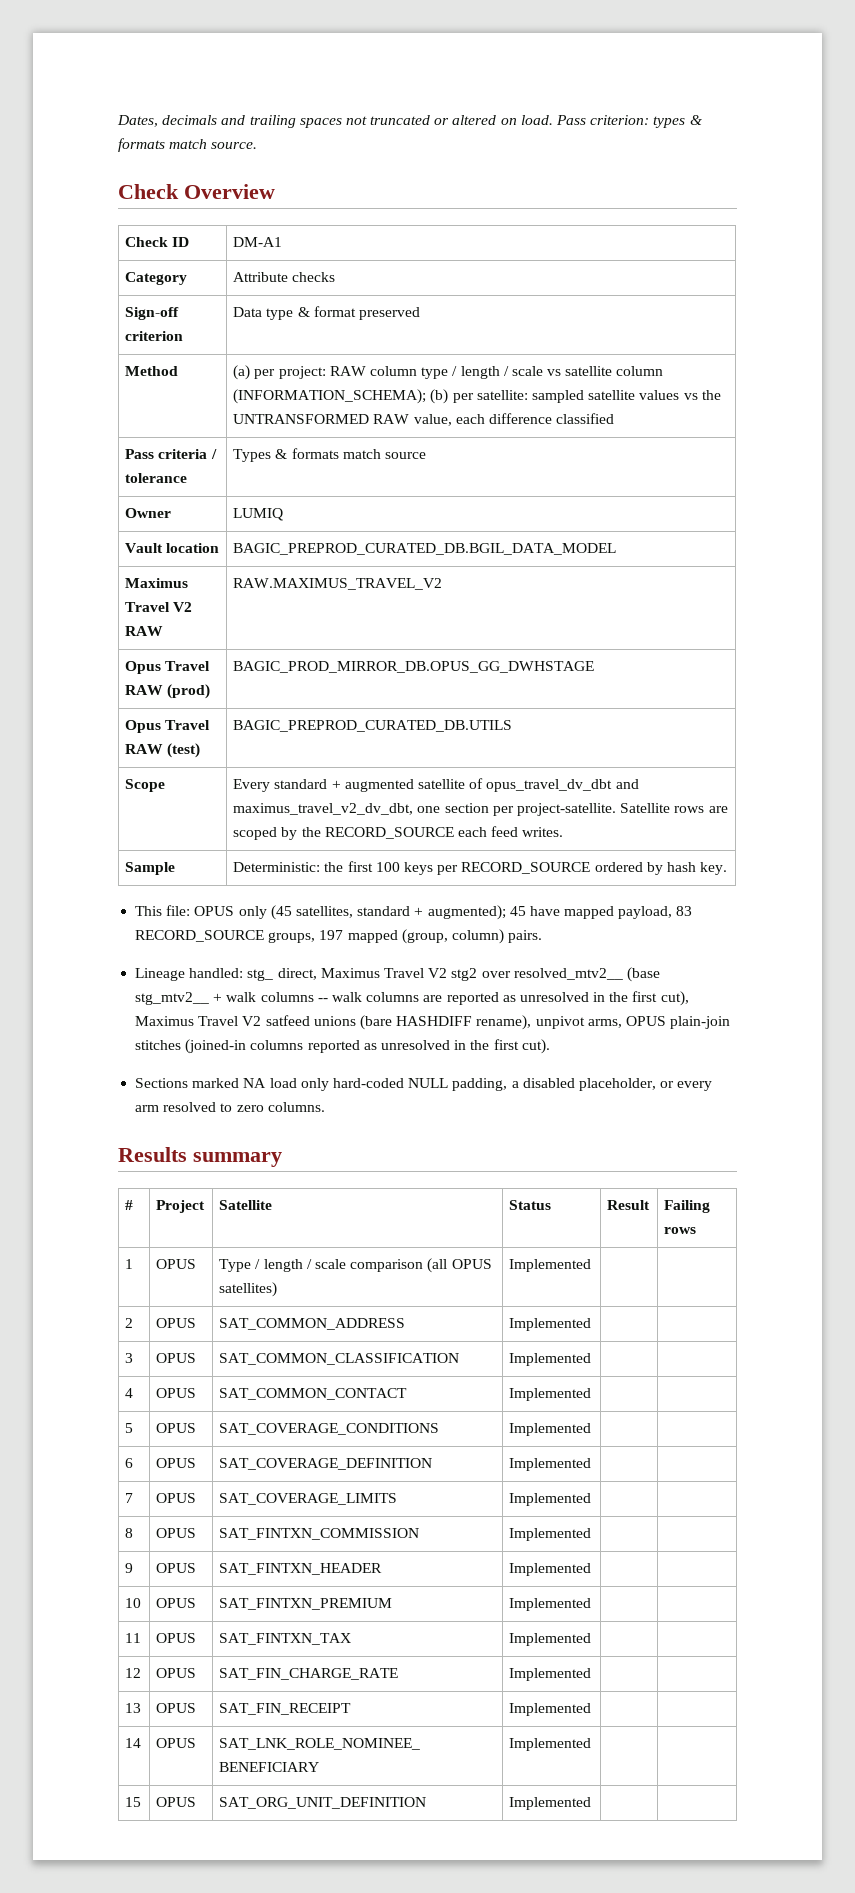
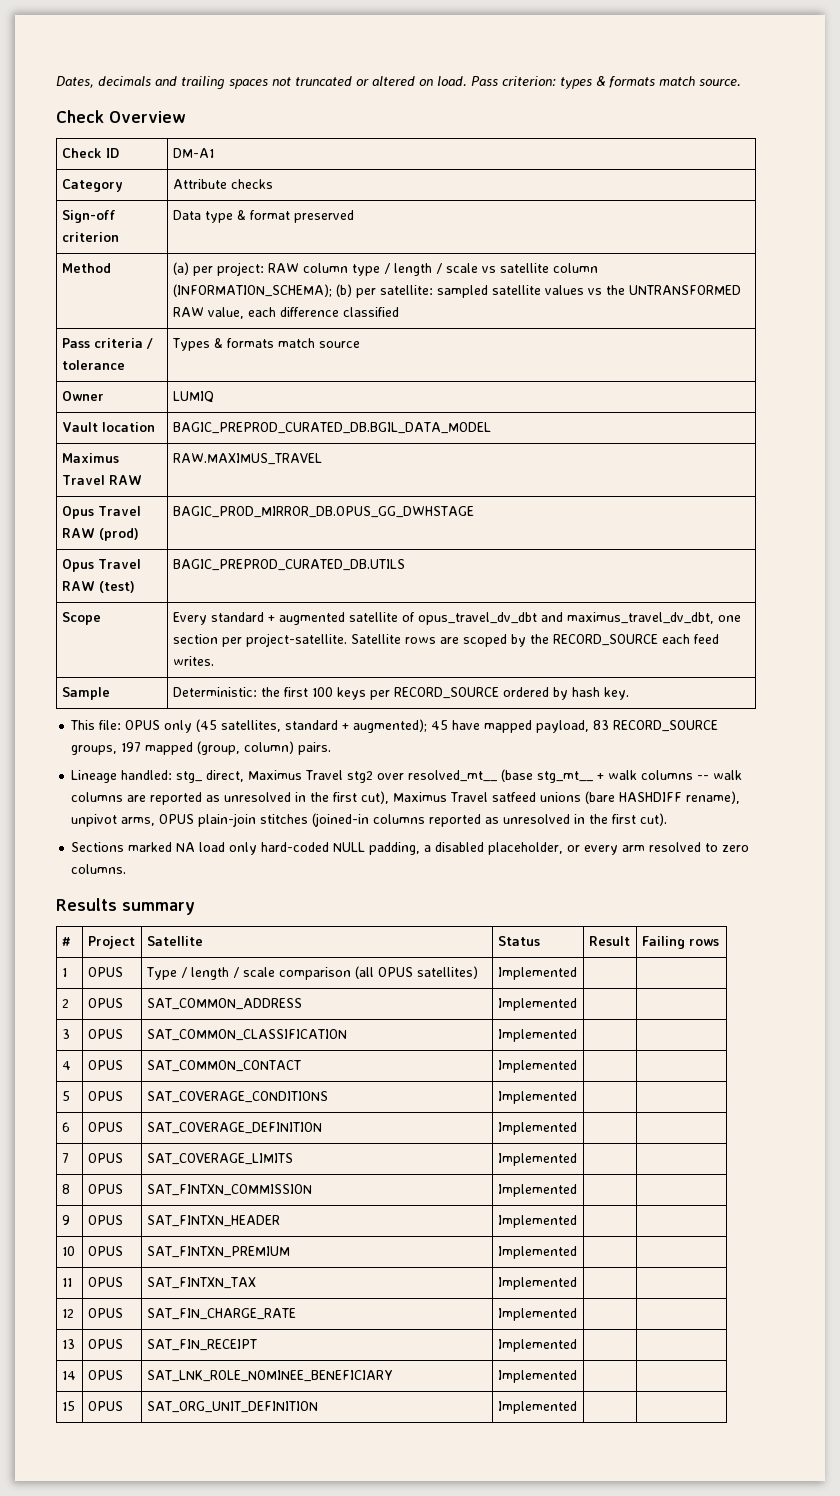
- Maximus Travel V2 RAW | RAW.MAXIMUS_TRAVEL_V2
+ Maximus Travel RAW | RAW.MAXIMUS_TRAVEL
- Scope | Every standard + augmented satellite of opus_travel_dv_dbt and maximus_travel_v2_dv_dbt, one section per project-satellite. Satellite rows are scoped by the RECORD_SOURCE each feed writes.
+ Scope | Every standard + augmented satellite of opus_travel_dv_dbt and maximus_travel_dv_dbt, one section per project-satellite. Satellite rows are scoped by the RECORD_SOURCE each feed writes.
- Lineage handled: stg_ direct, Maximus Travel V2 stg2 over resolved_mtv2__ (base stg_mtv2__ + walk columns -- walk columns are reported as unresolved in the first cut), Maximus Travel V2 satfeed unions (bare HASHDIFF rename), unpivot arms, OPUS plain-join stitches (joined-in columns reported as unresolved in the first cut).
+ Lineage handled: stg_ direct, Maximus Travel stg2 over resolved_mt__ (base stg_mt__ + walk columns -- walk columns are reported as unresolved in the first cut), Maximus Travel satfeed unions (bare HASHDIFF rename), unpivot arms, OPUS plain-join stitches (joined-in columns reported as unresolved in the first cut).

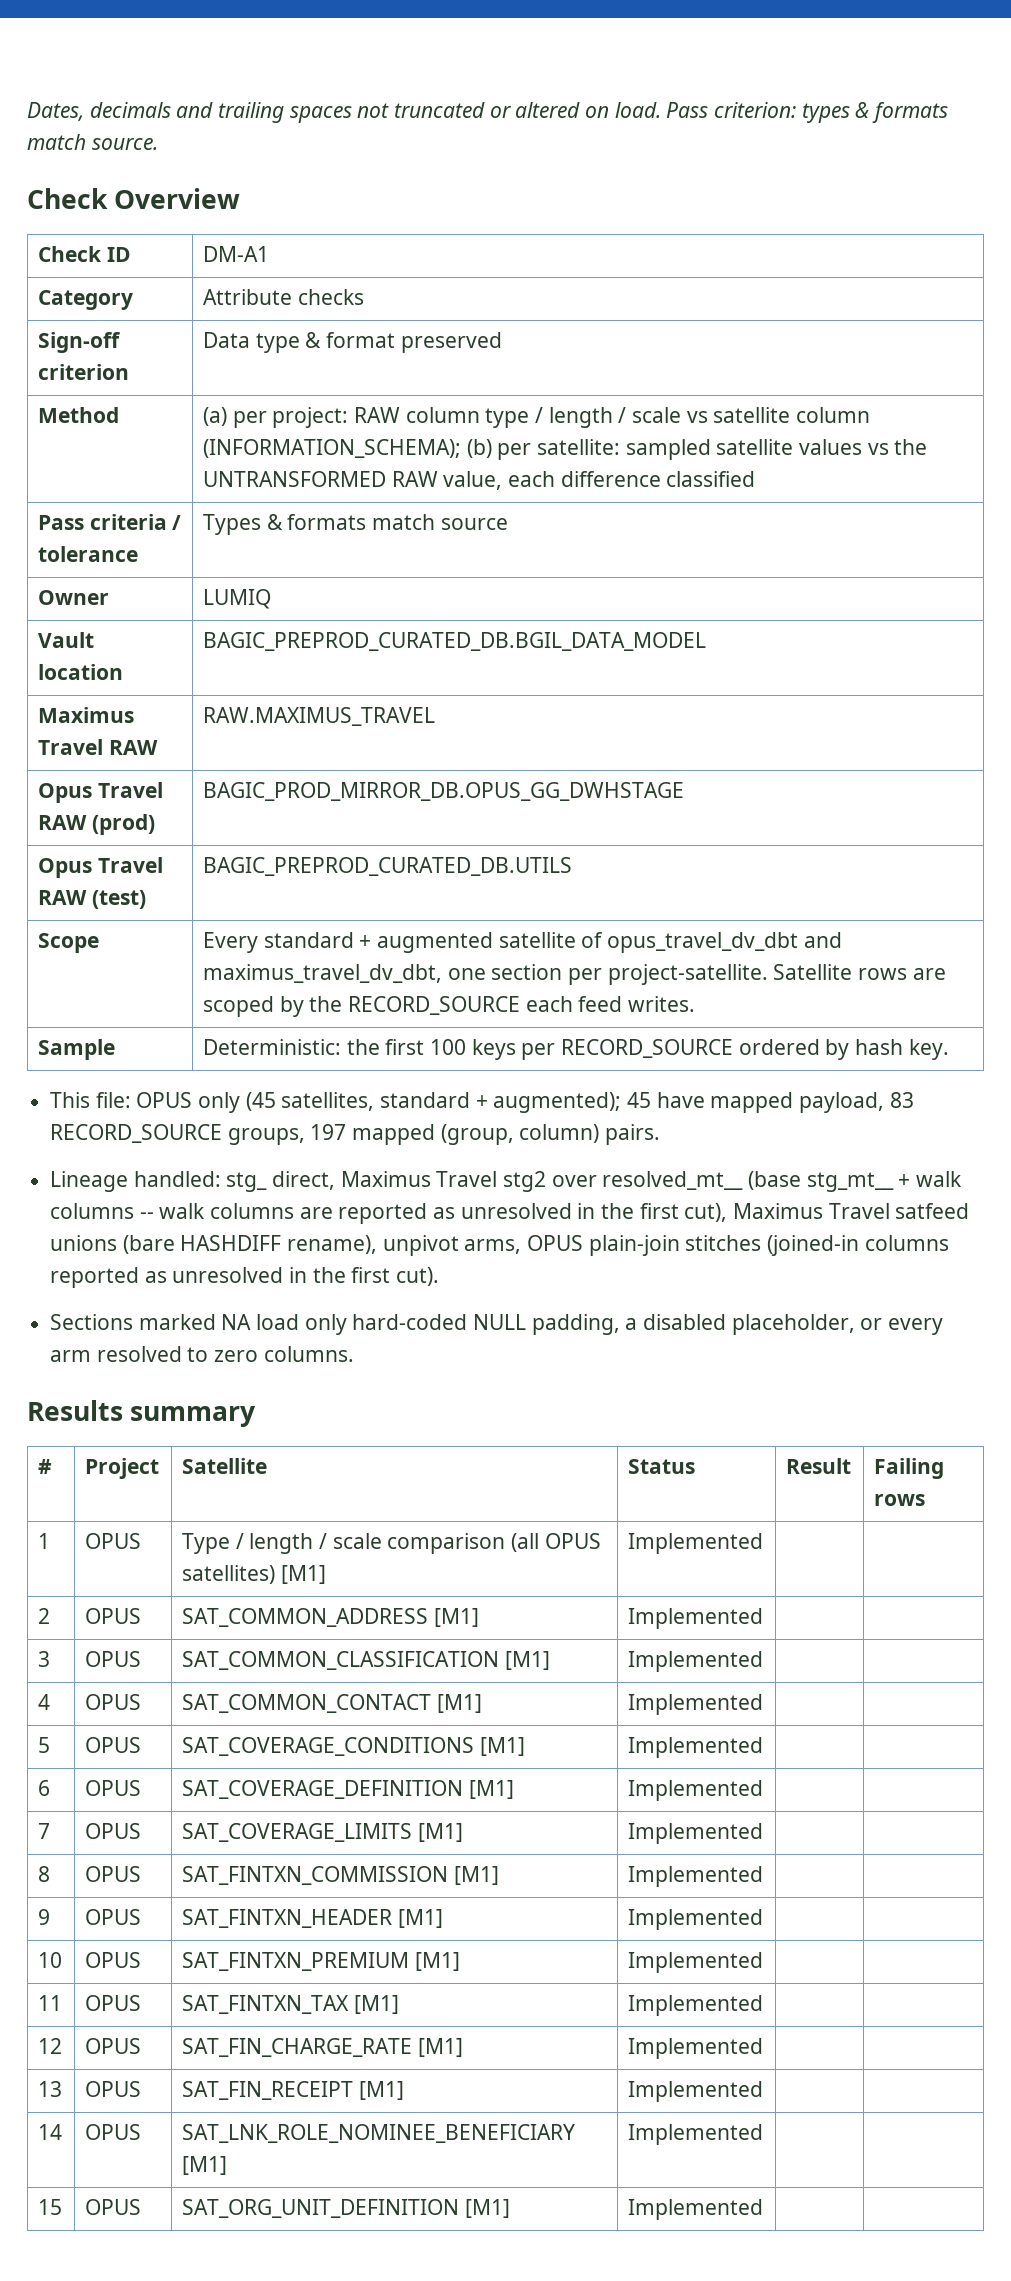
- 1 | OPUS | Type / length / scale comparison (all OPUS satellites) | Implemented | |
+ 1 | OPUS | Type / length / scale comparison (all OPUS satellites) [M1] | Implemented | |
- 2 | OPUS | SAT_COMMON_ADDRESS | Implemented | |
+ 2 | OPUS | SAT_COMMON_ADDRESS [M1] | Implemented | |
- 3 | OPUS | SAT_COMMON_CLASSIFICATION | Implemented | |
+ 3 | OPUS | SAT_COMMON_CLASSIFICATION [M1] | Implemented | |
- 4 | OPUS | SAT_COMMON_CONTACT | Implemented | |
+ 4 | OPUS | SAT_COMMON_CONTACT [M1] | Implemented | |
- 5 | OPUS | SAT_COVERAGE_CONDITIONS | Implemented | |
+ 5 | OPUS | SAT_COVERAGE_CONDITIONS [M1] | Implemented | |
- 6 | OPUS | SAT_COVERAGE_DEFINITION | Implemented | |
+ 6 | OPUS | SAT_COVERAGE_DEFINITION [M1] | Implemented | |
- 7 | OPUS | SAT_COVERAGE_LIMITS | Implemented | |
+ 7 | OPUS | SAT_COVERAGE_LIMITS [M1] | Implemented | |
- 8 | OPUS | SAT_FINTXN_COMMISSION | Implemented | |
+ 8 | OPUS | SAT_FINTXN_COMMISSION [M1] | Implemented | |
- 9 | OPUS | SAT_FINTXN_HEADER | Implemented | |
+ 9 | OPUS | SAT_FINTXN_HEADER [M1] | Implemented | |
- 10 | OPUS | SAT_FINTXN_PREMIUM | Implemented | |
+ 10 | OPUS | SAT_FINTXN_PREMIUM [M1] | Implemented | |
- 11 | OPUS | SAT_FINTXN_TAX | Implemented | |
+ 11 | OPUS | SAT_FINTXN_TAX [M1] | Implemented | |
- 12 | OPUS | SAT_FIN_CHARGE_RATE | Implemented | |
+ 12 | OPUS | SAT_FIN_CHARGE_RATE [M1] | Implemented | |
- 13 | OPUS | SAT_FIN_RECEIPT | Implemented | |
+ 13 | OPUS | SAT_FIN_RECEIPT [M1] | Implemented | |
- 14 | OPUS | SAT_LNK_ROLE_NOMINEE_BENEFICIARY | Implemented | |
+ 14 | OPUS | SAT_LNK_ROLE_NOMINEE_BENEFICIARY [M1] | Implemented | |
- 15 | OPUS | SAT_ORG_UNIT_DEFINITION | Implemented | |
+ 15 | OPUS | SAT_ORG_UNIT_DEFINITION [M1] | Implemented | |

